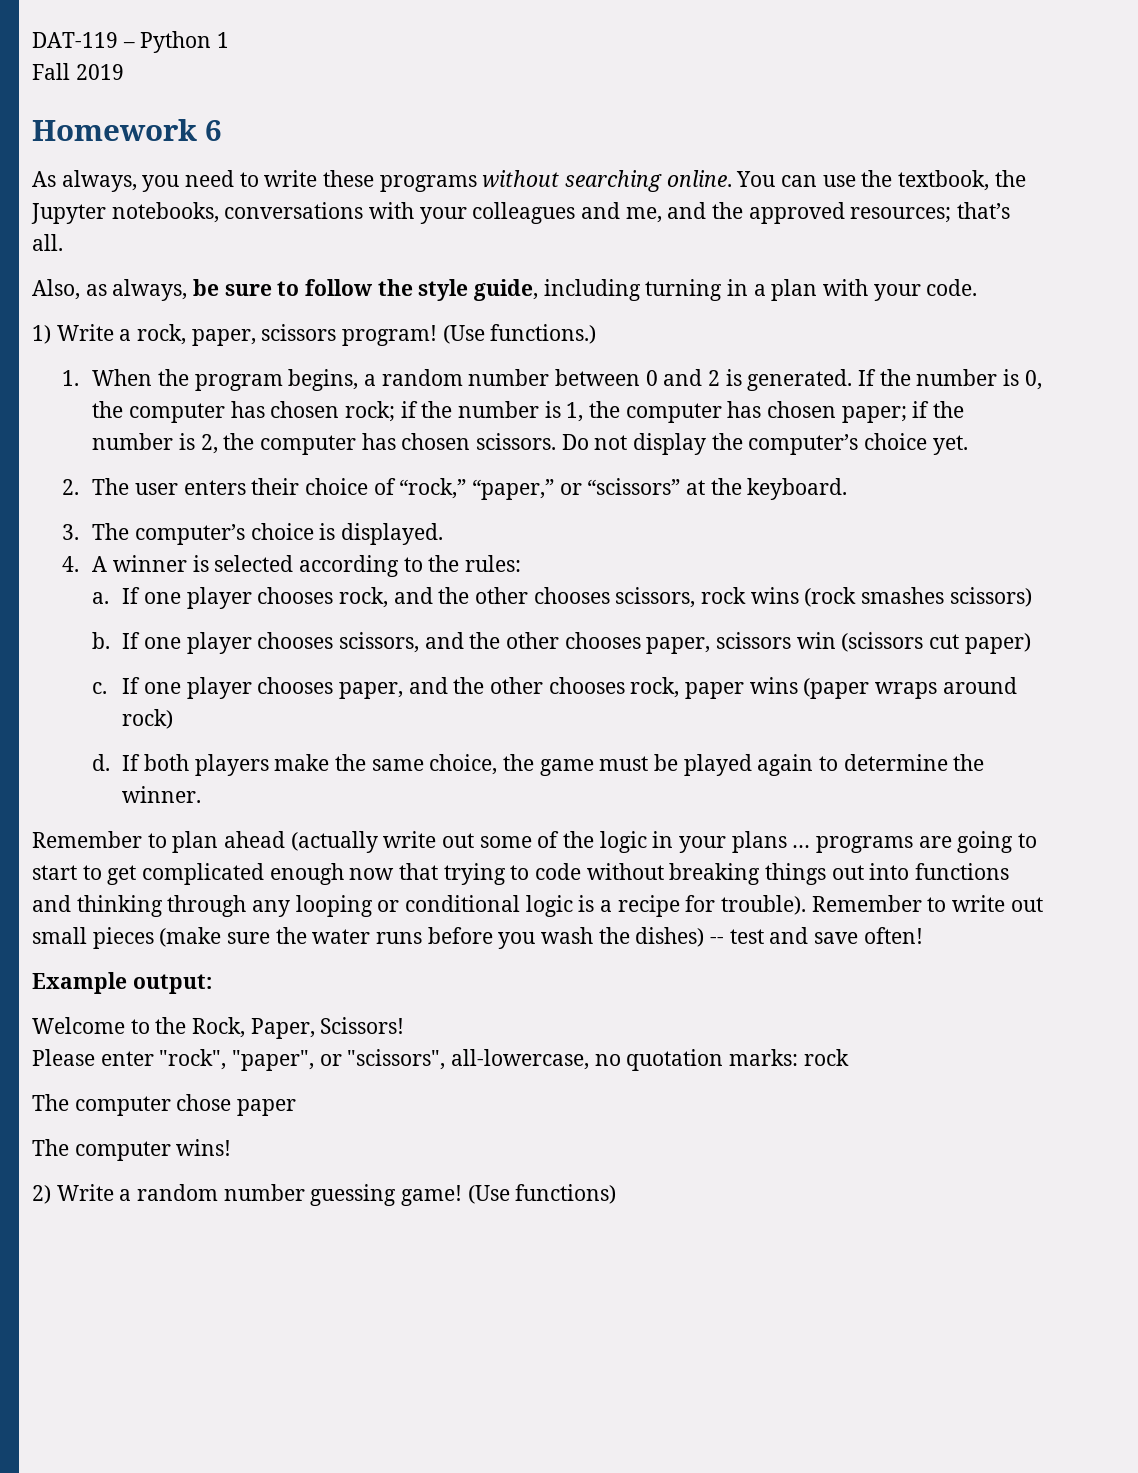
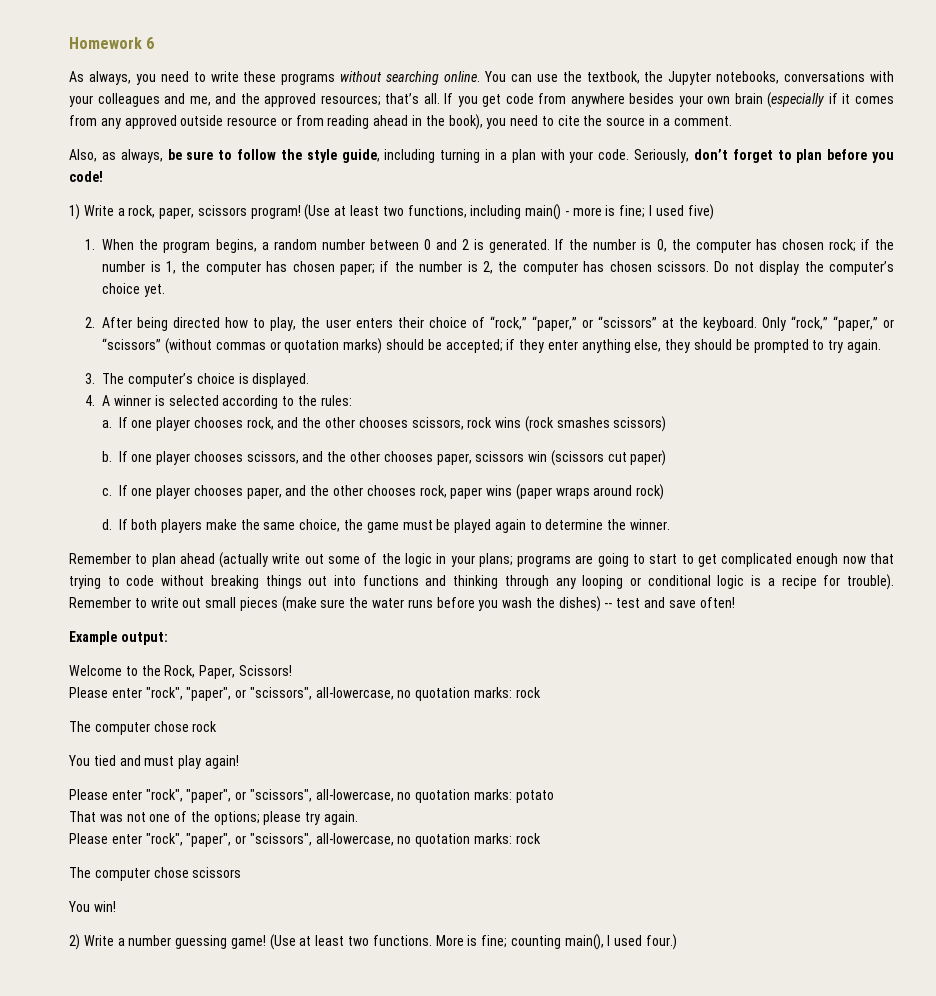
- DAT-119 – Python 1
- Fall 2019
+ If you get code from anywhere besides your own brain (especially if it comes from any approved outside resource or from reading ahead in the book), you need to cite the source in a comment.
+ Seriously, don’t forget to plan before you code!
- (Use functions.)
+ (Use at least two functions, including main() - more is fine; I used five)
- 2. The user enters their choice of “rock,” “paper,” or “scissors” at the keyboard.
+ 2. After being directed how to play, the user enters their choice of “rock,” “paper,” or “scissors” at the keyboard. Only “rock,” “paper,” or “scissors” (without commas or quotation marks) should be accepted; if they enter anything else, they should be prompted to try again.
- Remember to plan ahead (actually write out some of the logic in your plans … programs are going to start to get complicated enough now that trying to code without breaking things out into functions and thinking through any looping or conditional logic is a recipe for trouble).
+ Remember to plan ahead (actually write out some of the logic in your plans; programs are going to start to get complicated enough now that trying to code without breaking things out into functions and thinking through any looping or conditional logic is a recipe for trouble).
- The computer chose paper
- The computer wins!
+ The computer chose rock
+ You tied and must play again!
+ Please enter "rock", "paper", or "scissors", all-lowercase, no quotation marks: potato
+ That was not one of the options; please try again.
+ Please enter "rock", "paper", or "scissors", all-lowercase, no quotation marks: rock
+ The computer chose scissors
+ You win!
- 2) Write a random number guessing game!
+ 2) Write a number guessing game!
- (Use functions)
+ (Use at least two functions. More is fine; counting main(), I used four.)

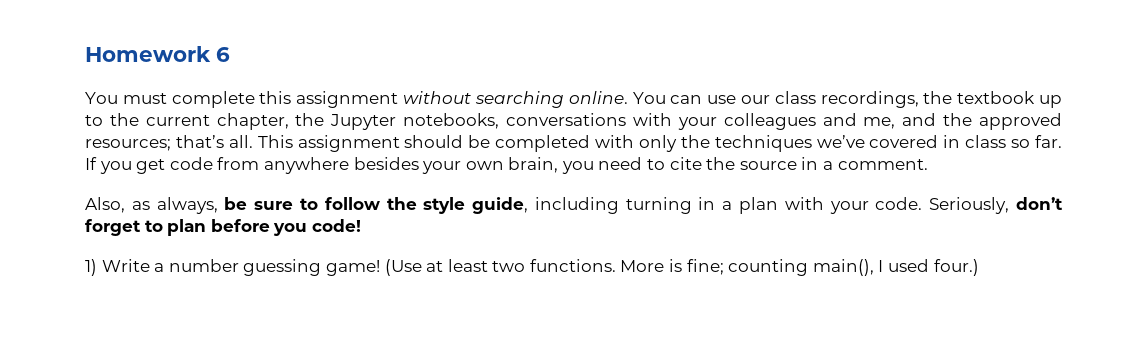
- As always, you need to write these programs without searching online.
+ You must complete this assignment without searching online.
- You can use the textbook, the Jupyter notebooks, conversations with your colleagues and me, and the approved resources; that’s all.
+ You can use our class recordings, the textbook up to the current chapter, the Jupyter notebooks, conversations with your colleagues and me, and the approved resources; that’s all.
+ This assignment should be completed with only the techniques we’ve covered in class so far.
- If you get code from anywhere besides your own brain (especially if it comes from any approved outside resource or from reading ahead in the book), you need to cite the source in a comment.
+ If you get code from anywhere besides your own brain, you need to cite the source in a comment.
- 1) Write a rock, paper, scissors program! (Use at least two functions, including main() - more is fine; I used five)
- 1. When the program begins, a random number between 0 and 2 is generated. If the number is 0, the computer has chosen rock; if the number is 1, the computer has chosen paper; if the number is 2, the computer has chosen scissors. Do not display the computer’s choice yet.
- 2. After being directed how to play, the user enters their choice of “rock,” “paper,” or “scissors” at the keyboard. Only “rock,” “paper,” or “scissors” (without commas or quotation marks) should be accepted; if they enter anything else, they should be prompted to try again.
- 3. The computer’s choice is displayed.
- 4. A winner is selected according to the rules:
- a. If one player chooses rock, and the other chooses scissors, rock wins (rock smashes scissors)
- b. If one player chooses scissors, and the other chooses paper, scissors win (scissors cut paper)
- c. If one player chooses paper, and the other chooses rock, paper wins (paper wraps around rock)
- d. If both players make the same choice, the game must be played again to determine the winner.
- Remember to plan ahead (actually write out some of the logic in your plans; programs are going to start to get complicated enough now that trying to code without breaking things out into functions and thinking through any looping or conditional logic is a recipe for trouble). Remember to write out small pieces (make sure the water runs before you wash the dishes) -- test and save often!
- Example output:
- Welcome to the Rock, Paper, Scissors!
- Please enter "rock", "paper", or "scissors", all-lowercase, no quotation marks: rock
- The computer chose rock
- You tied and must play again!
- Please enter "rock", "paper", or "scissors", all-lowercase, no quotation marks: potato
- That was not one of the options; please try again.
- Please enter "rock", "paper", or "scissors", all-lowercase, no quotation marks: rock
- The computer chose scissors
- You win!
- 2) Write a number guessing game!
+ 1) Write a number guessing game!

